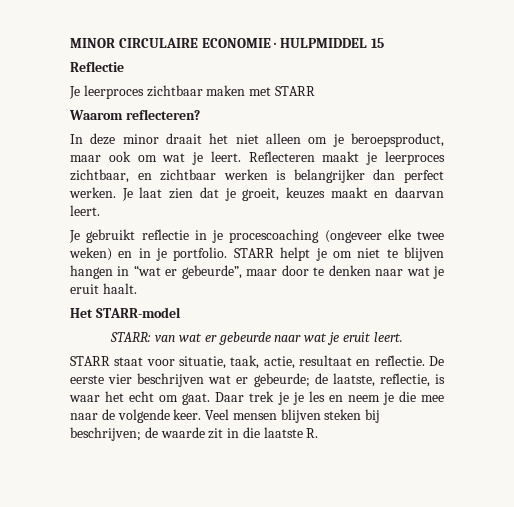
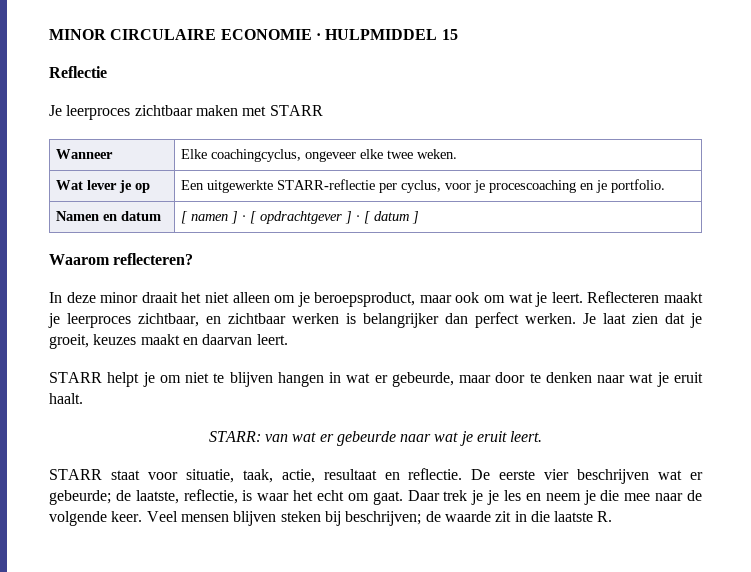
+ Wanneer | Elke coachingcyclus, ongeveer elke twee weken.
+ Wat lever je op | Een uitgewerkte STARR-reflectie per cyclus, voor je procescoaching en je portfolio.
+ Namen en datum | [ namen ] · [ opdrachtgever ] · [ datum ]
- Je gebruikt reflectie in je procescoaching (ongeveer elke twee weken) en in je portfolio. STARR helpt je om niet te blijven hangen in “wat er gebeurde”, maar door te denken naar wat je eruit haalt.
+ STARR helpt je om niet te blijven hangen in wat er gebeurde, maar door te denken naar wat je eruit haalt.
- Het STARR-model

